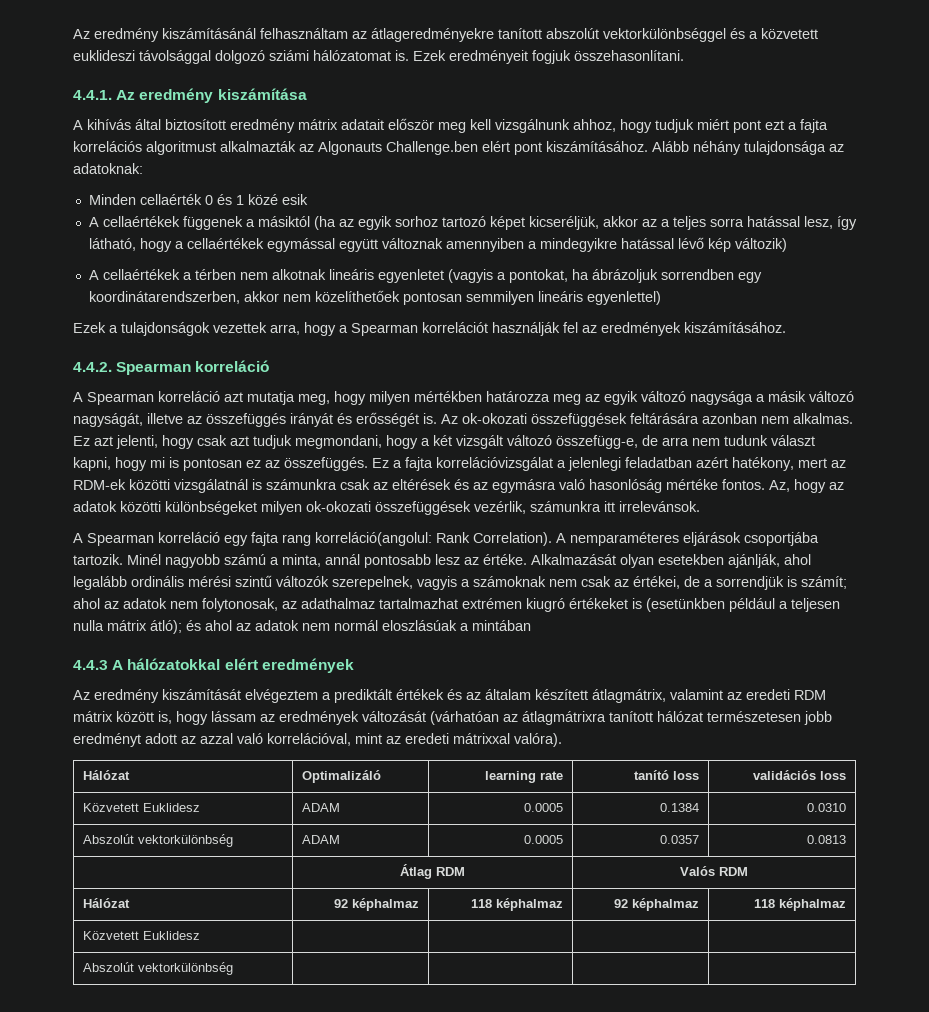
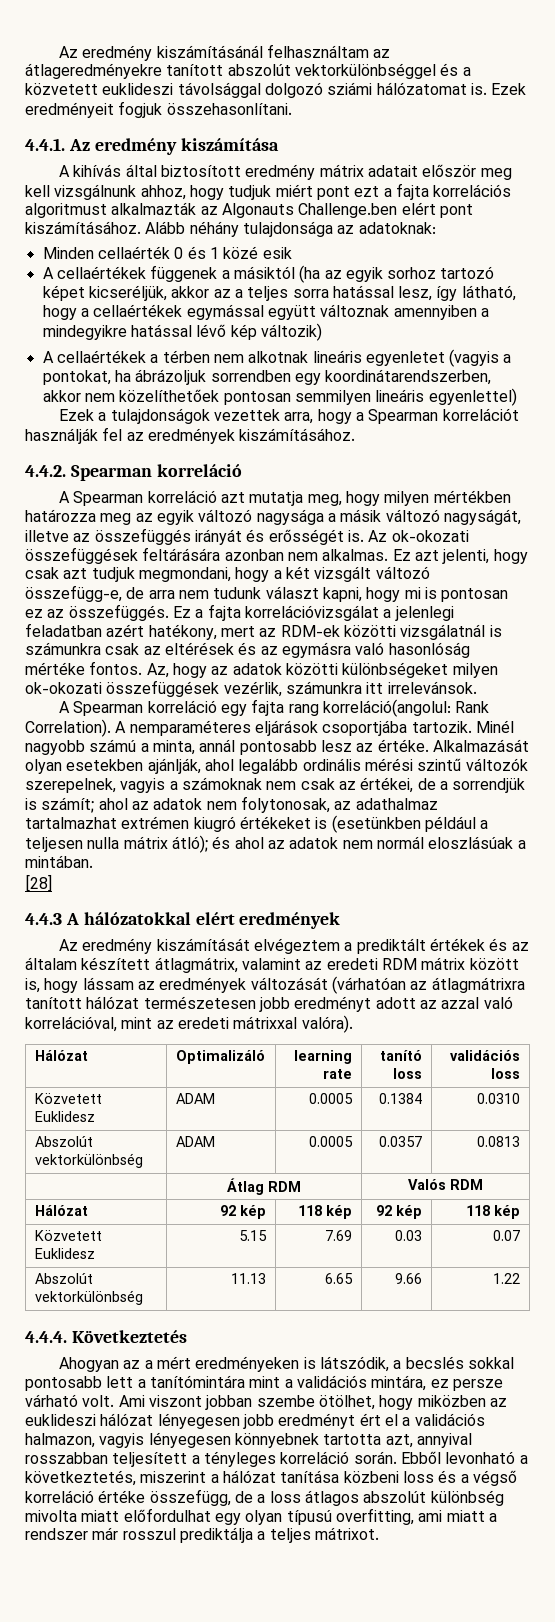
- Alkalmazását olyan esetekben ajánlják, ahol legalább ordinális mérési szintű változók szerepelnek, vagyis a számoknak nem csak az értékei, de a sorrendjük is számít; ahol az adatok nem folytonosak, az adathalmaz tartalmazhat extrémen kiugró értékeket is (esetünkben például a teljesen nulla mátrix átló); és ahol az adatok nem normál eloszlásúak a mintában
+ Alkalmazását olyan esetekben ajánlják, ahol legalább ordinális mérési szintű változók szerepelnek, vagyis a számoknak nem csak az értékei, de a sorrendjük is számít; ahol az adatok nem folytonosak, az adathalmaz tartalmazhat extrémen kiugró értékeket is (esetünkben például a teljesen nulla mátrix átló); és ahol az adatok nem normál eloszlásúak a mintában.
+ [28]
- Hálózat | 92 képhalmaz | 118 képhalmaz | 92 képhalmaz | 118 képhalmaz
- Közvetett Euklidesz | | | |
- Abszolút vektorkülönbség | | | |
+ Hálózat | 92 kép | 118 kép | 92 kép | 118 kép
+ Közvetett Euklidesz | 5.15 | 7.69 | 0.03 | 0.07
+ Abszolút vektorkülönbség | 11.13 | 6.65 | 9.66 | 1.22
+ 4.4.4. Következtetés
+ Ahogyan az a mért eredményeken is látszódik, a becslés sokkal pontosabb lett a tanítómintára mint a validációs mintára, ez persze várható volt. Ami viszont jobban szembe ötölhet, hogy miközben az euklideszi hálózat lényegesen jobb eredményt ért el a validációs halmazon, vagyis lényegesen könnyebnek tartotta azt, annyival rosszabban teljesített a tényleges korreláció során. Ebből levonható a következtetés, miszerint a hálózat tanítása közbeni loss és a végső korreláció értéke összefügg, de a loss átlagos abszolút különbség mivolta miatt előfordulhat egy olyan típusú overfitting, ami miatt a rendszer már rosszul prediktálja a teljes mátrixot.

